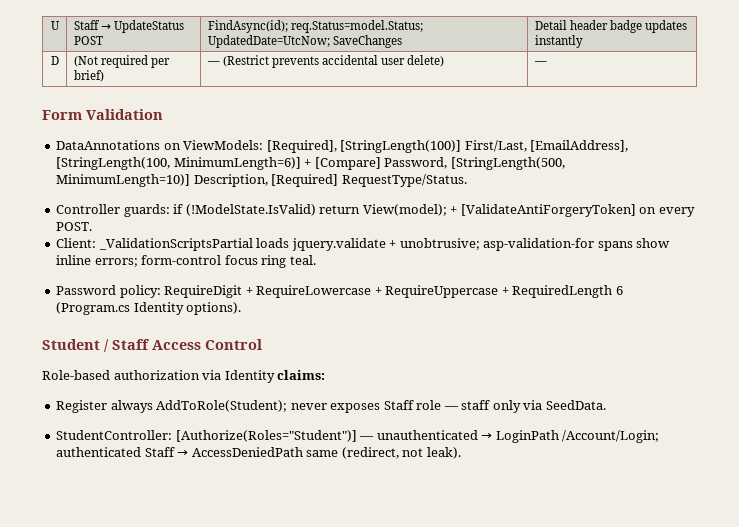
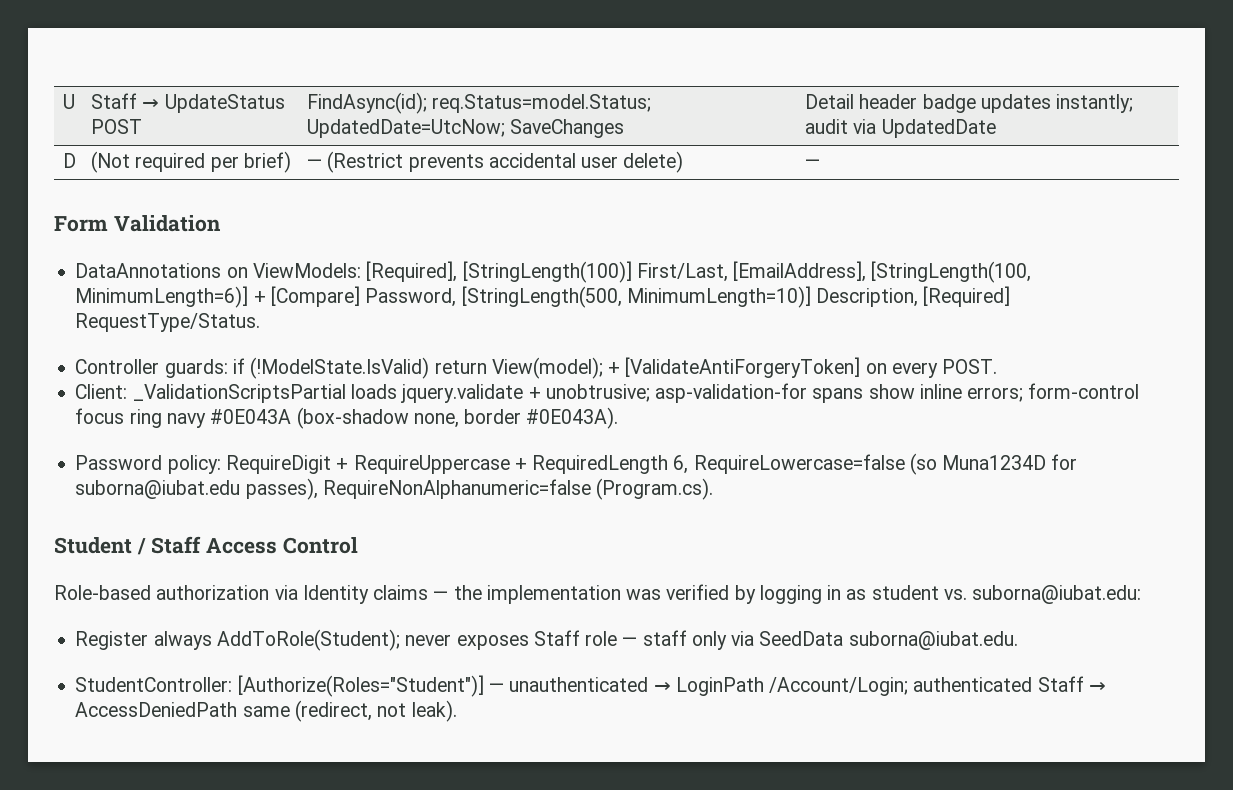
- U | Staff → UpdateStatus POST | FindAsync(id); req.Status=model.Status; UpdatedDate=UtcNow; SaveChanges | Detail header badge updates instantly
+ U | Staff → UpdateStatus POST | FindAsync(id); req.Status=model.Status; UpdatedDate=UtcNow; SaveChanges | Detail header badge updates instantly; audit via UpdatedDate
- Client: _ValidationScriptsPartial loads jquery.validate + unobtrusive; asp-validation-for spans show inline errors; form-control focus ring teal.
+ Client: _ValidationScriptsPartial loads jquery.validate + unobtrusive; asp-validation-for spans show inline errors; form-control focus ring navy #0E043A (box-shadow none, border #0E043A).
- Password policy: RequireDigit + RequireLowercase + RequireUppercase + RequiredLength 6 (Program.cs Identity options).
+ Password policy: RequireDigit + RequireUppercase + RequiredLength 6, RequireLowercase=false (so Muna1234D for suborna@iubat.edu passes), RequireNonAlphanumeric=false (Program.cs).
- Role-based authorization via Identity claims:
+ Role-based authorization via Identity claims — the implementation was verified by logging in as student vs. suborna@iubat.edu:
- Register always AddToRole(Student); never exposes Staff role — staff only via SeedData.
+ Register always AddToRole(Student); never exposes Staff role — staff only via SeedData suborna@iubat.edu.

